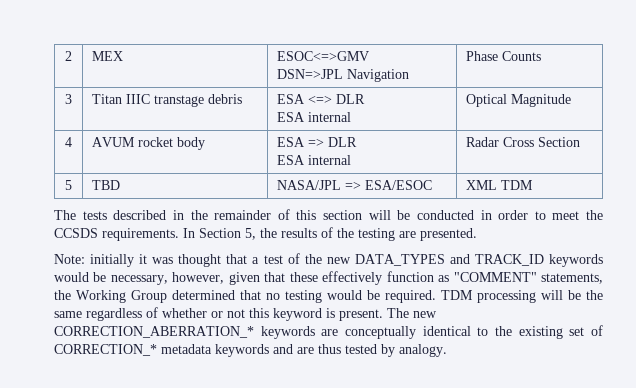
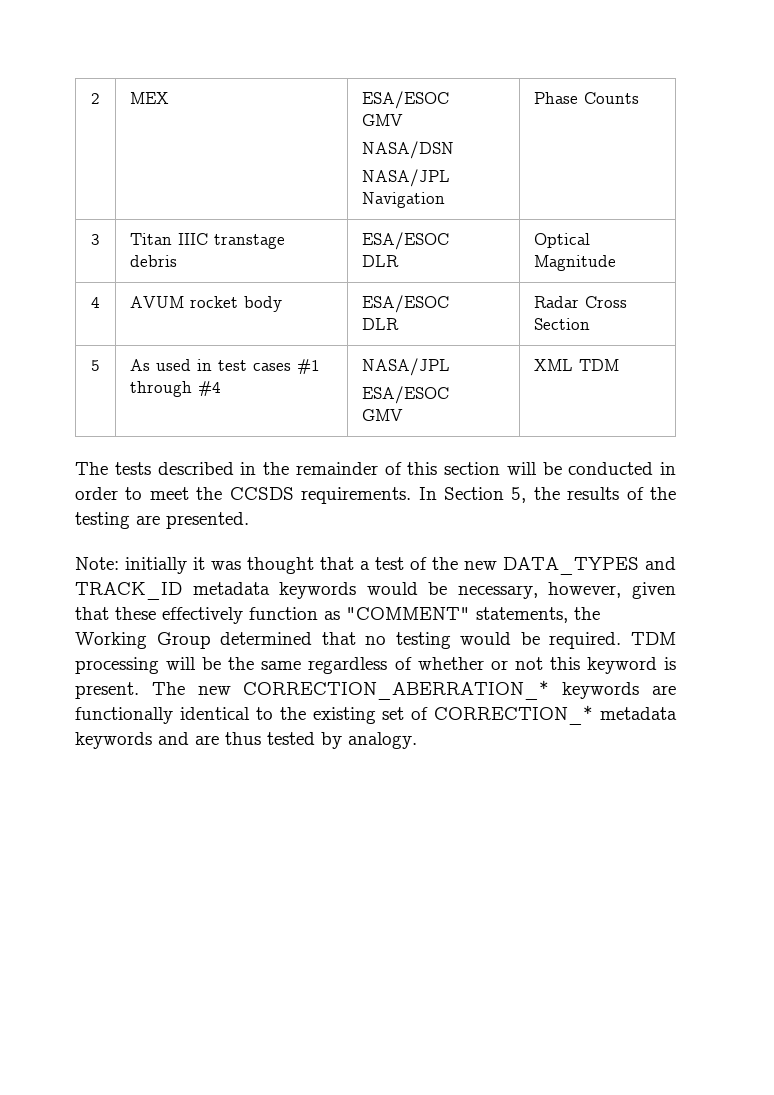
- 2 | MEX | ESOC<=>GMV
- DSN=>JPL Navigation | Phase Counts
+ 2 | MEX | ESA/ESOC
+ GMV
+ NASA/DSN
+ NASA/JPL Navigation | Phase Counts
- 3 | Titan IIIC transtage debris | ESA <=> DLR
- ESA internal | Optical Magnitude
+ 3 | Titan IIIC transtage debris | ESA/ESOC
+ DLR | Optical Magnitude
- 4 | AVUM rocket body | ESA => DLR
- ESA internal | Radar Cross Section
+ 4 | AVUM rocket body | ESA/ESOC
+ DLR | Radar Cross Section
- 5 | TBD | NASA/JPL => ESA/ESOC | XML TDM
+ 5 | As used in test cases #1 through #4 | NASA/JPL
+ ESA/ESOC
+ GMV | XML TDM
- Note: initially it was thought that a test of the new DATA_TYPES and TRACK_ID keywords would be necessary, however, given that these effectively function as "COMMENT" statements, the Working Group determined that no testing would be required.
+ Note: initially it was thought that a test of the new DATA_TYPES and TRACK_ID metadata keywords would be necessary, however, given that these effectively function as "COMMENT" statements, the Working Group determined that no testing would be required.
- The new CORRECTION_ABERRATION_* keywords are conceptually identical to the existing set of CORRECTION_* metadata keywords and are thus tested by analogy.
+ The new CORRECTION_ABERRATION_* keywords are functionally identical to the existing set of CORRECTION_* metadata keywords and are thus tested by analogy.

